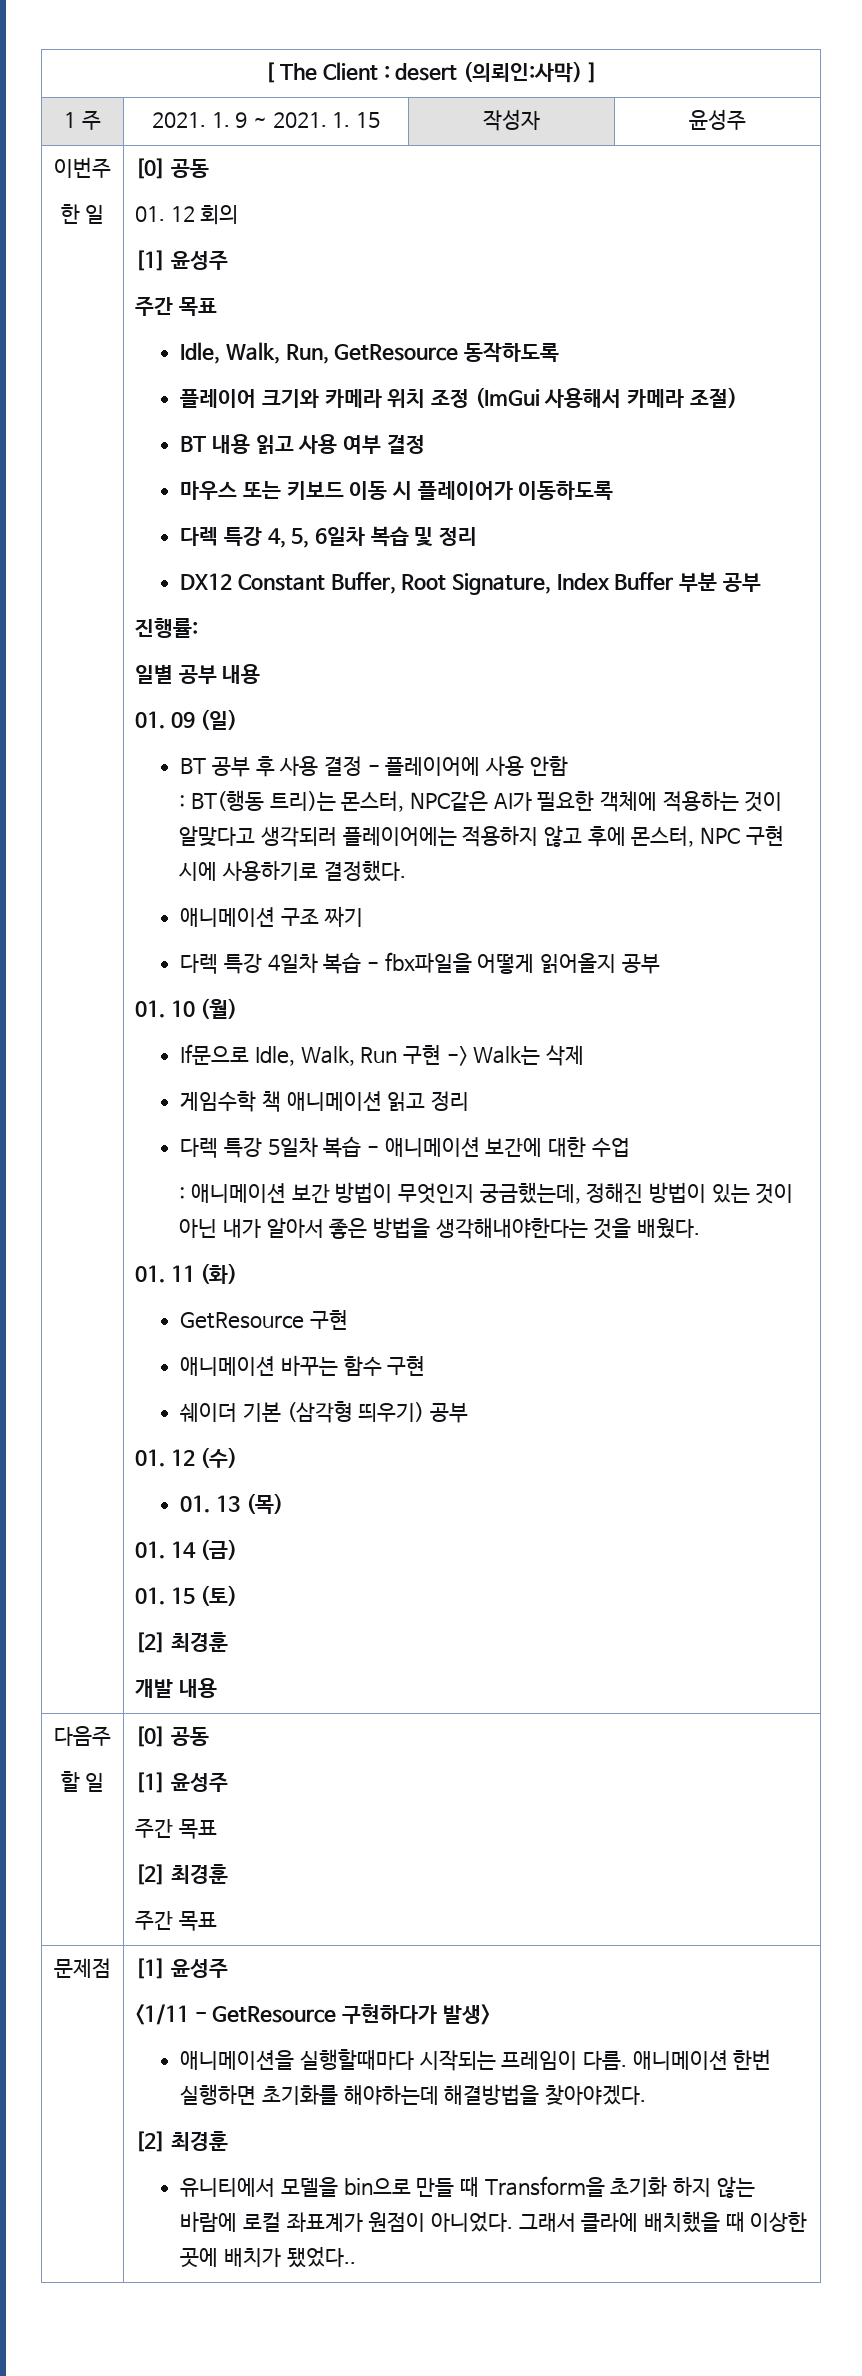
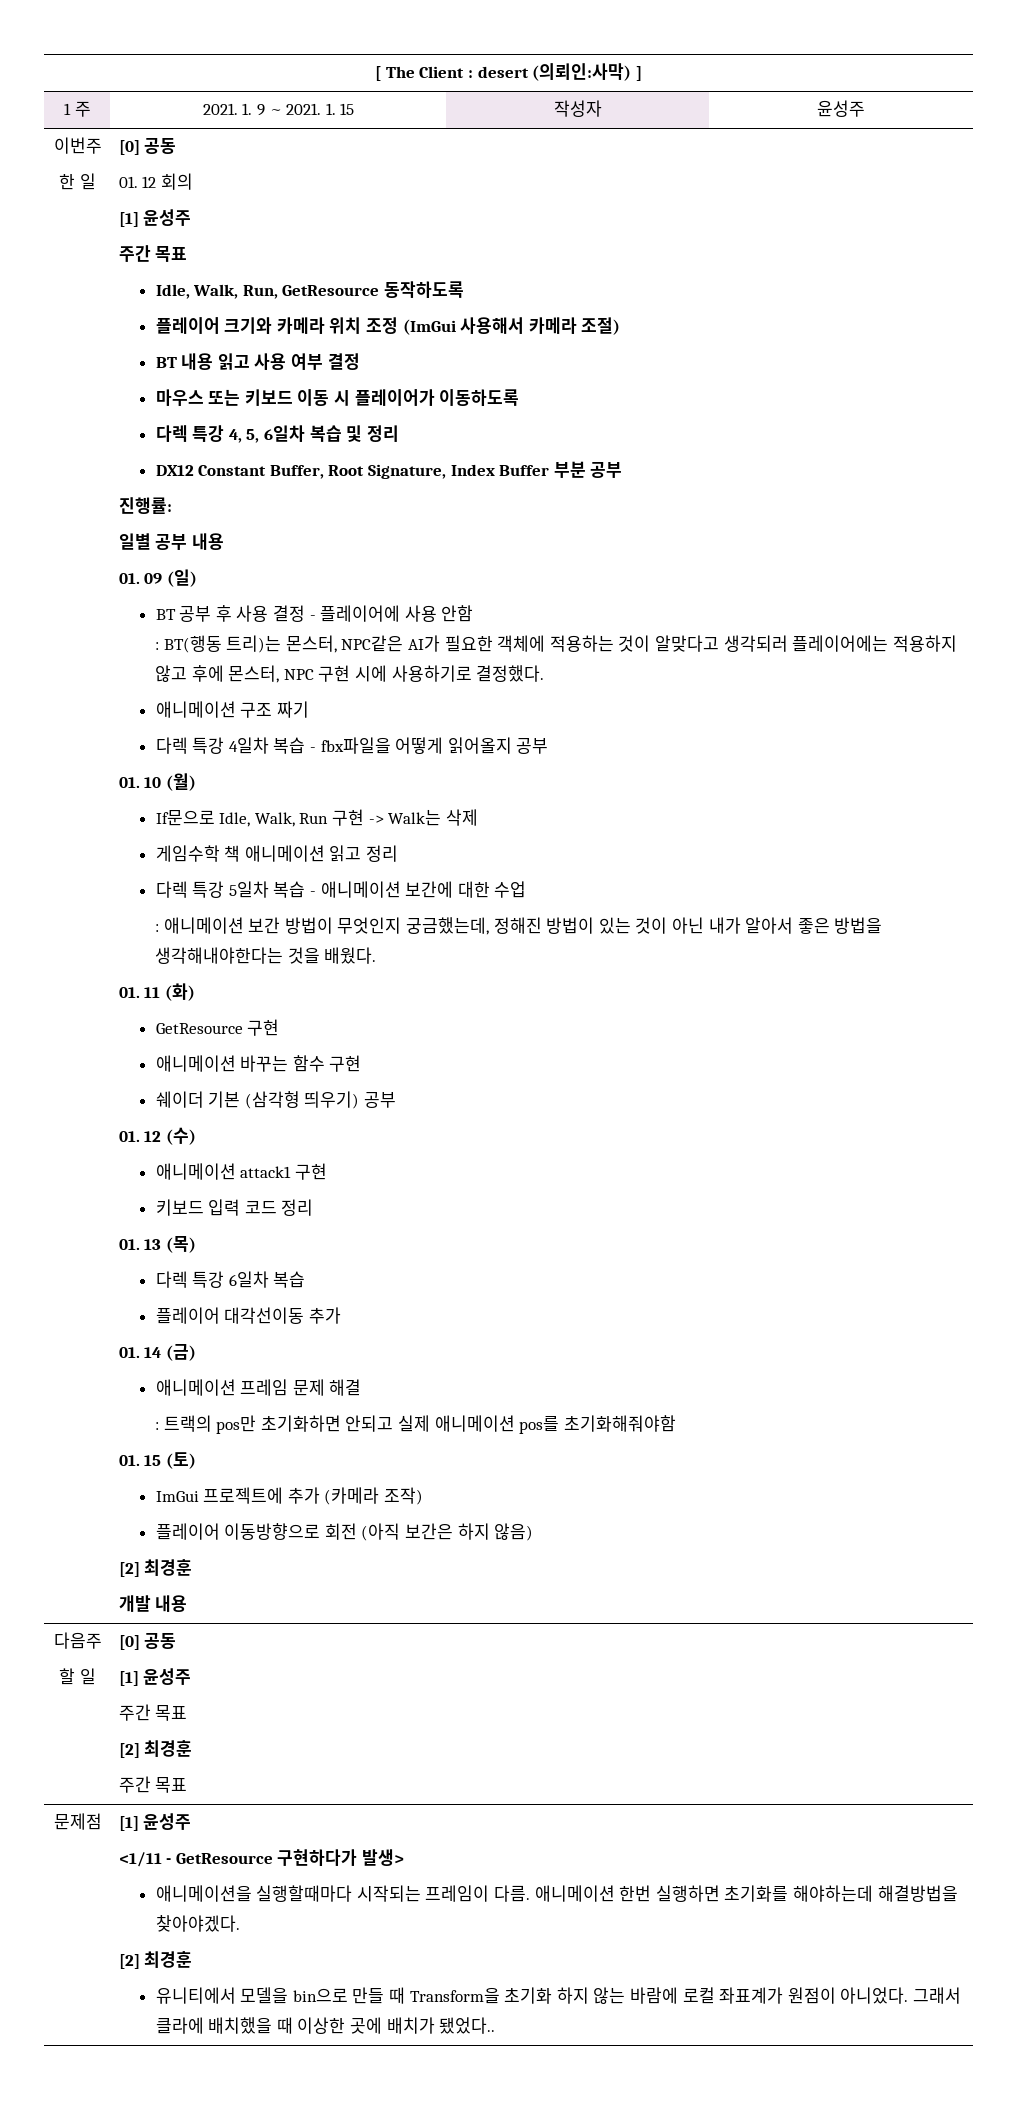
+ 애니메이션 attack1 구현
+ 키보드 입력 코드 정리
  01. 13 (목)
+ 다렉 특강 6일차 복습
+ 플레이어 대각선이동 추가
  01. 14 (금)
+ 애니메이션 프레임 문제 해결
+ : 트랙의 pos만 초기화하면 안되고 실제 애니메이션 pos를 초기화해줘야함
  01. 15 (토)
+ ImGui 프로젝트에 추가 (카메라 조작)
+ 플레이어 이동방향으로 회전 (아직 보간은 하지 않음)

